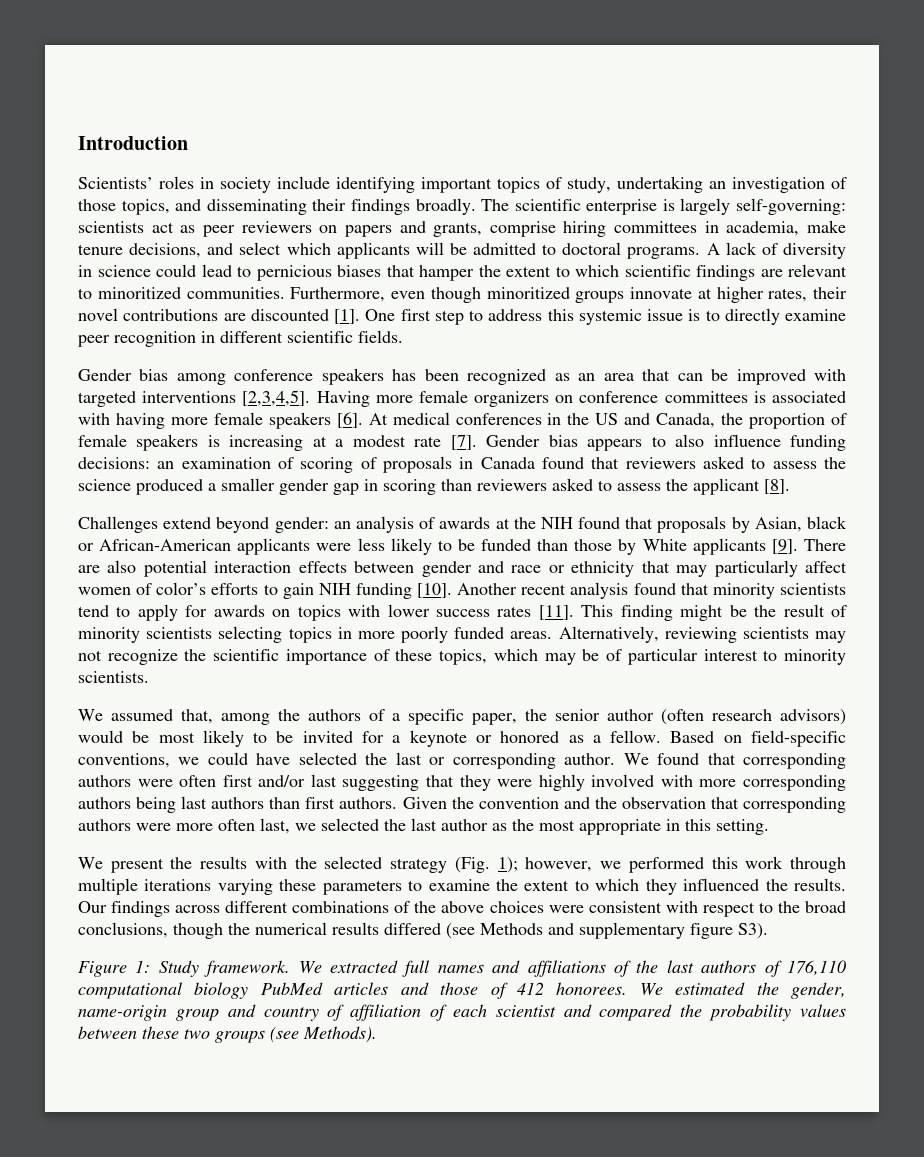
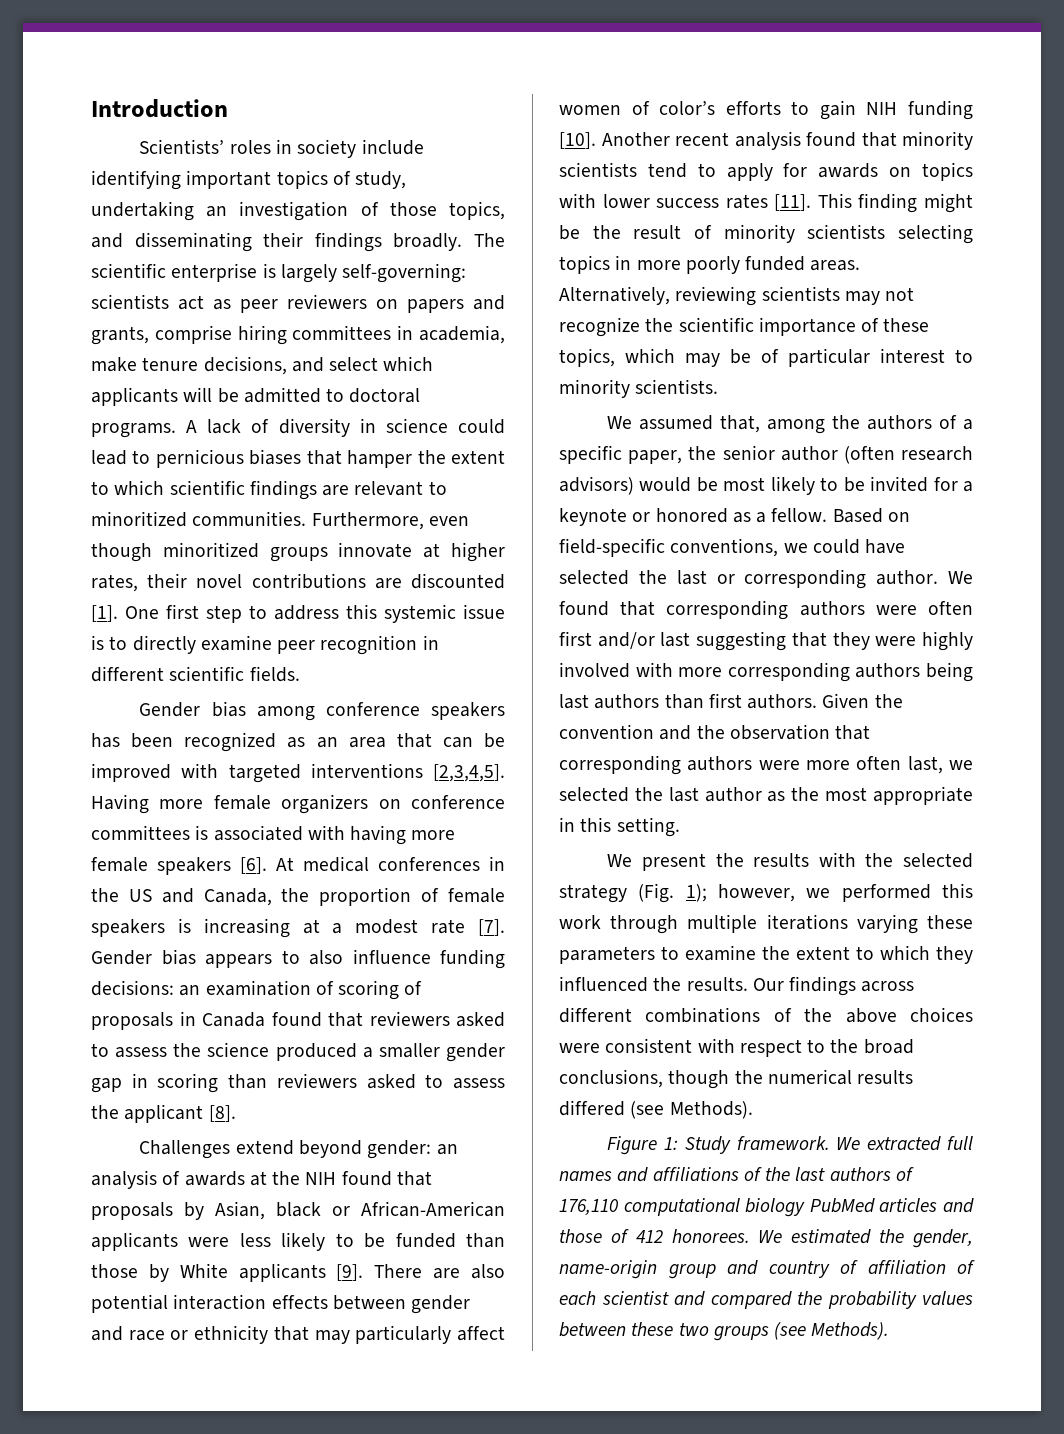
- Our findings across different combinations of the above choices were consistent with respect to the broad conclusions, though the numerical results differed (see Methods and supplementary figure S3).
+ Our findings across different combinations of the above choices were consistent with respect to the broad conclusions, though the numerical results differed (see Methods).

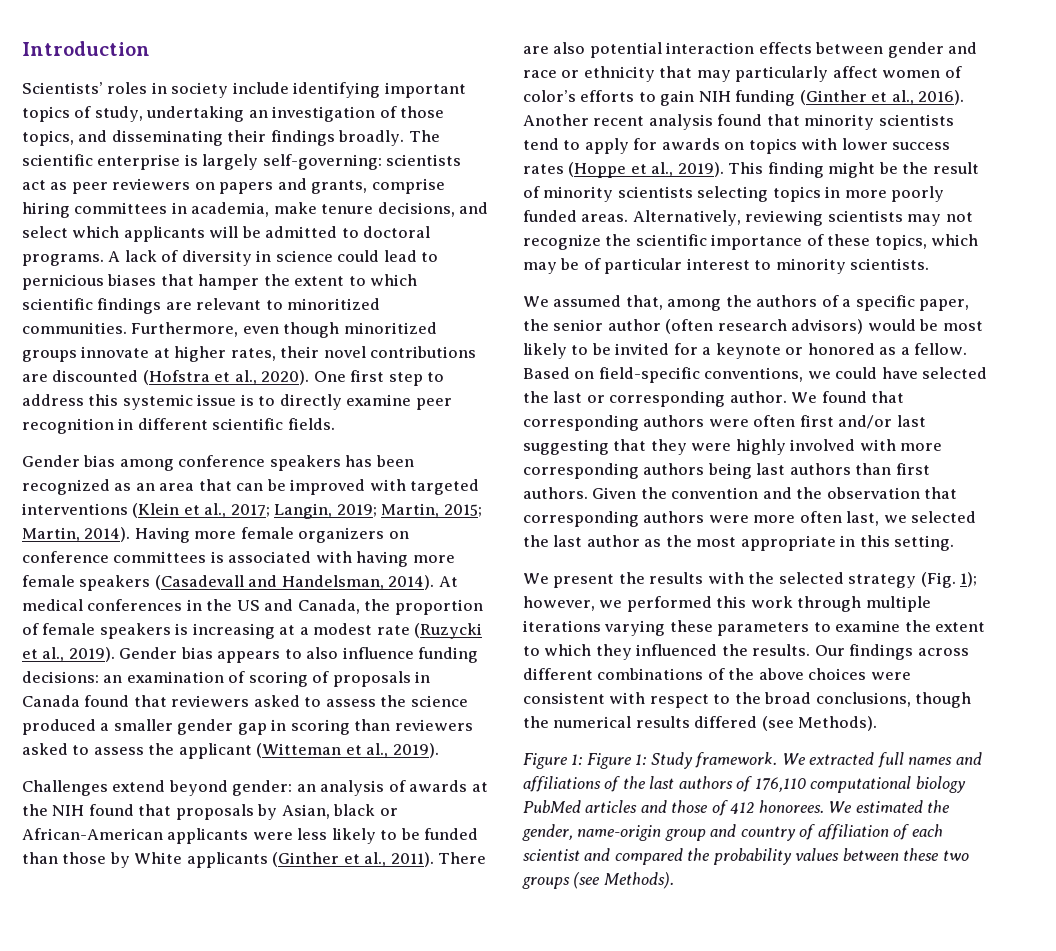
- Furthermore, even though minoritized groups innovate at higher rates, their novel contributions are discounted [1].
+ Furthermore, even though minoritized groups innovate at higher rates, their novel contributions are discounted (Hofstra et al., 2020).
- Gender bias among conference speakers has been recognized as an area that can be improved with targeted interventions [2,3,4,5].
+ Gender bias among conference speakers has been recognized as an area that can be improved with targeted interventions (Klein et al., 2017; Langin, 2019; Martin, 2015; Martin, 2014).
- Having more female organizers on conference committees is associated with having more female speakers [6].
+ Having more female organizers on conference committees is associated with having more female speakers (Casadevall and Handelsman, 2014).
- At medical conferences in the US and Canada, the proportion of female speakers is increasing at a modest rate [7].
+ At medical conferences in the US and Canada, the proportion of female speakers is increasing at a modest rate (Ruzycki et al., 2019).
- Gender bias appears to also influence funding decisions: an examination of scoring of proposals in Canada found that reviewers asked to assess the science produced a smaller gender gap in scoring than reviewers asked to assess the applicant [8].
+ Gender bias appears to also influence funding decisions: an examination of scoring of proposals in Canada found that reviewers asked to assess the science produced a smaller gender gap in scoring than reviewers asked to assess the applicant (Witteman et al., 2019).
- Challenges extend beyond gender: an analysis of awards at the NIH found that proposals by Asian, black or African-American applicants were less likely to be funded than those by White applicants [9].
+ Challenges extend beyond gender: an analysis of awards at the NIH found that proposals by Asian, black or African-American applicants were less likely to be funded than those by White applicants (Ginther et al., 2011).
- There are also potential interaction effects between gender and race or ethnicity that may particularly affect women of color’s efforts to gain NIH funding [10].
+ There are also potential interaction effects between gender and race or ethnicity that may particularly affect women of color’s efforts to gain NIH funding (Ginther et al., 2016).
- Another recent analysis found that minority scientists tend to apply for awards on topics with lower success rates [11].
+ Another recent analysis found that minority scientists tend to apply for awards on topics with lower success rates (Hoppe et al., 2019).
- Figure 1: Study framework.
+ Figure 1: Figure 1: Study framework.

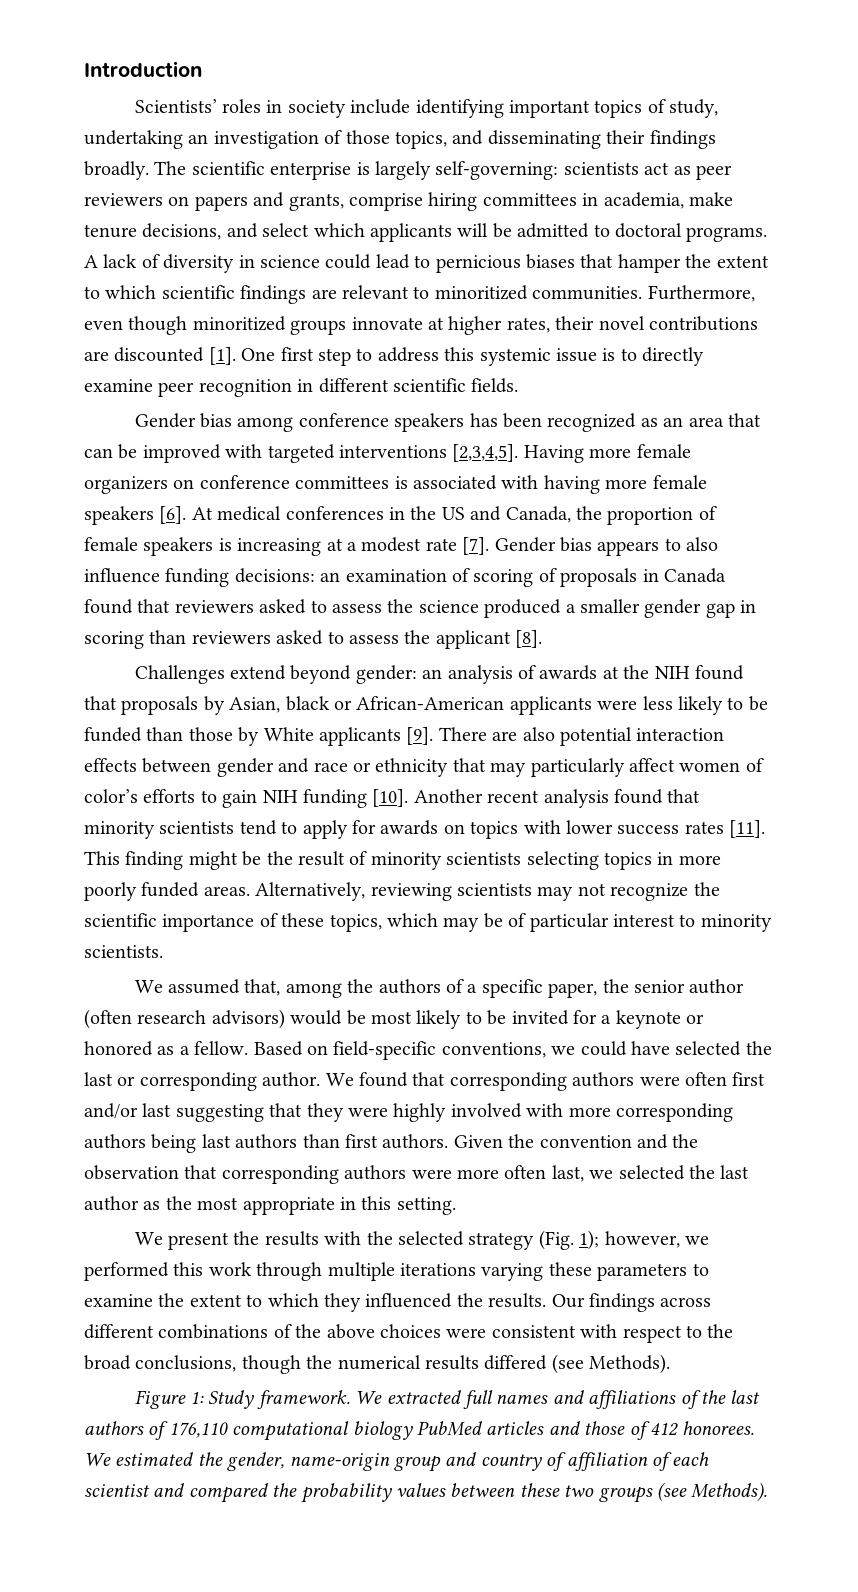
- Furthermore, even though minoritized groups innovate at higher rates, their novel contributions are discounted (Hofstra et al., 2020).
+ Furthermore, even though minoritized groups innovate at higher rates, their novel contributions are discounted [1].
- Gender bias among conference speakers has been recognized as an area that can be improved with targeted interventions (Klein et al., 2017; Langin, 2019; Martin, 2015; Martin, 2014).
+ Gender bias among conference speakers has been recognized as an area that can be improved with targeted interventions [2,3,4,5].
- Having more female organizers on conference committees is associated with having more female speakers (Casadevall and Handelsman, 2014).
+ Having more female organizers on conference committees is associated with having more female speakers [6].
- At medical conferences in the US and Canada, the proportion of female speakers is increasing at a modest rate (Ruzycki et al., 2019).
+ At medical conferences in the US and Canada, the proportion of female speakers is increasing at a modest rate [7].
- Gender bias appears to also influence funding decisions: an examination of scoring of proposals in Canada found that reviewers asked to assess the science produced a smaller gender gap in scoring than reviewers asked to assess the applicant (Witteman et al., 2019).
+ Gender bias appears to also influence funding decisions: an examination of scoring of proposals in Canada found that reviewers asked to assess the science produced a smaller gender gap in scoring than reviewers asked to assess the applicant [8].
- Challenges extend beyond gender: an analysis of awards at the NIH found that proposals by Asian, black or African-American applicants were less likely to be funded than those by White applicants (Ginther et al., 2011).
+ Challenges extend beyond gender: an analysis of awards at the NIH found that proposals by Asian, black or African-American applicants were less likely to be funded than those by White applicants [9].
- There are also potential interaction effects between gender and race or ethnicity that may particularly affect women of color’s efforts to gain NIH funding (Ginther et al., 2016).
+ There are also potential interaction effects between gender and race or ethnicity that may particularly affect women of color’s efforts to gain NIH funding [10].
- Another recent analysis found that minority scientists tend to apply for awards on topics with lower success rates (Hoppe et al., 2019).
+ Another recent analysis found that minority scientists tend to apply for awards on topics with lower success rates [11].
- Figure 1: Figure 1: Study framework.
+ Figure 1: Study framework.

